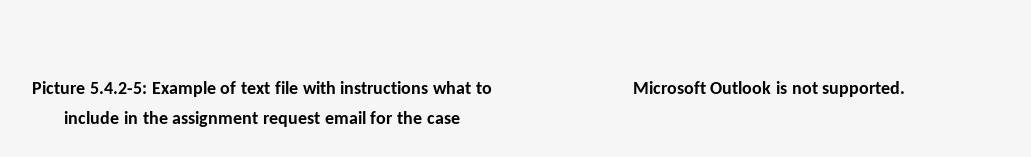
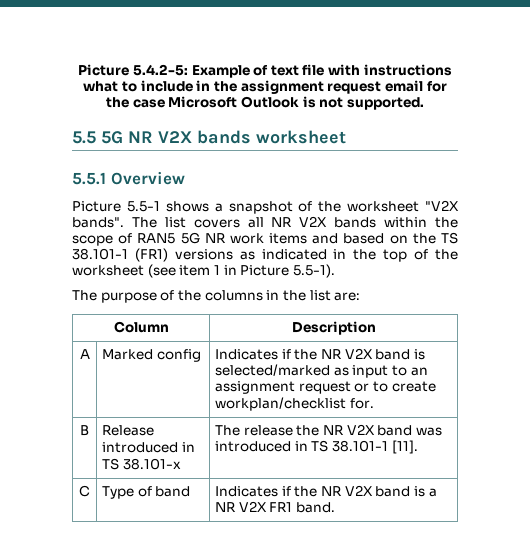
+ 5.5 5G NR V2X bands worksheet
+ 5.5.1 Overview
+ Picture 5.5-1 shows a snapshot of the worksheet "V2X bands". The list covers all NR V2X bands within the scope of RAN5 5G NR work items and based on the TS 38.101-1 (FR1) versions as indicated in the top of the worksheet (see item 1 in Picture 5.5-1).
+ The purpose of the columns in the list are:
+ Column | Description
+ A | Marked config | Indicates if the NR V2X band is selected/marked as input to an assignment request or to create workplan/checklist for.
+ B | Release introduced in TS 38.101-x | The release the NR V2X band was introduced in TS 38.101-1 [11].
+ C | Type of band | Indicates if the NR V2X band is a NR V2X FR1 band.

